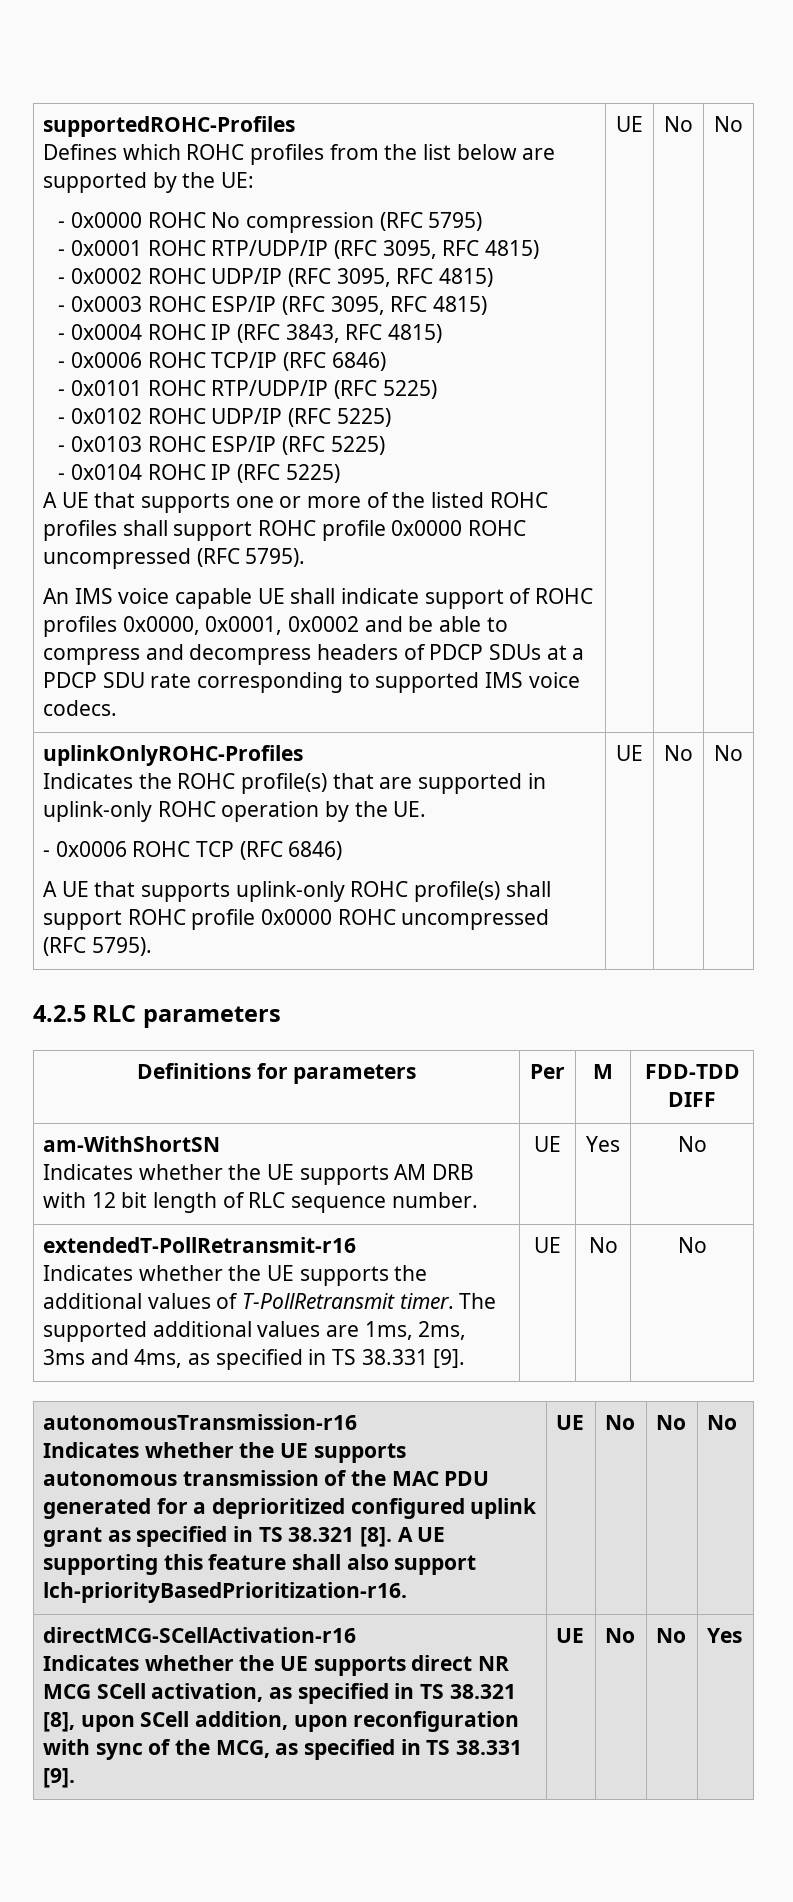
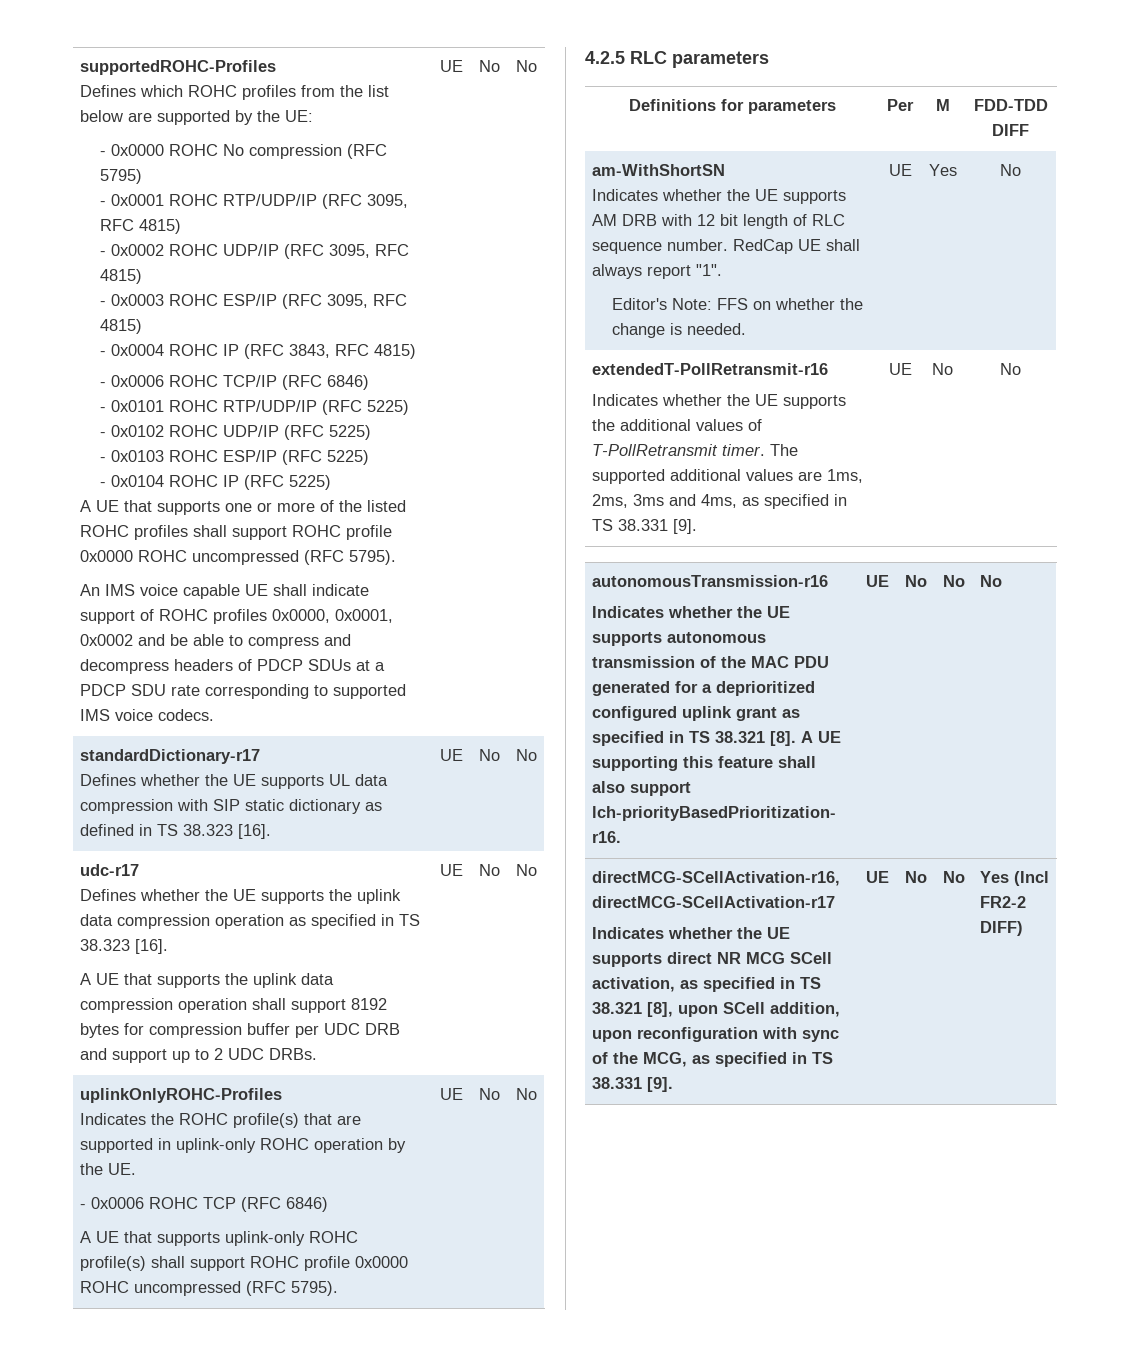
+ standardDictionary-r17
+ Defines whether the UE supports UL data compression with SIP static dictionary as defined in TS 38.323 [16]. | UE | No | No
+ udc-r17
+ Defines whether the UE supports the uplink data compression operation as specified in TS 38.323 [16].
+ A UE that supports the uplink data compression operation shall support 8192 bytes for compression buffer per UDC DRB and support up to 2 UDC DRBs. | UE | No | No
  am-WithShortSN
- Indicates whether the UE supports AM DRB with 12 bit length of RLC sequence number. | UE | Yes | No
+ Indicates whether the UE supports AM DRB with 12 bit length of RLC sequence number. RedCap UE shall always report "1".
+ Editor's Note: FFS on whether the change is needed. | UE | Yes | No
- directMCG-SCellActivation-r16
+ directMCG-SCellActivation-r16, directMCG-SCellActivation-r17
- No | Yes
+ No | Yes (Incl FR2-2 DIFF)

